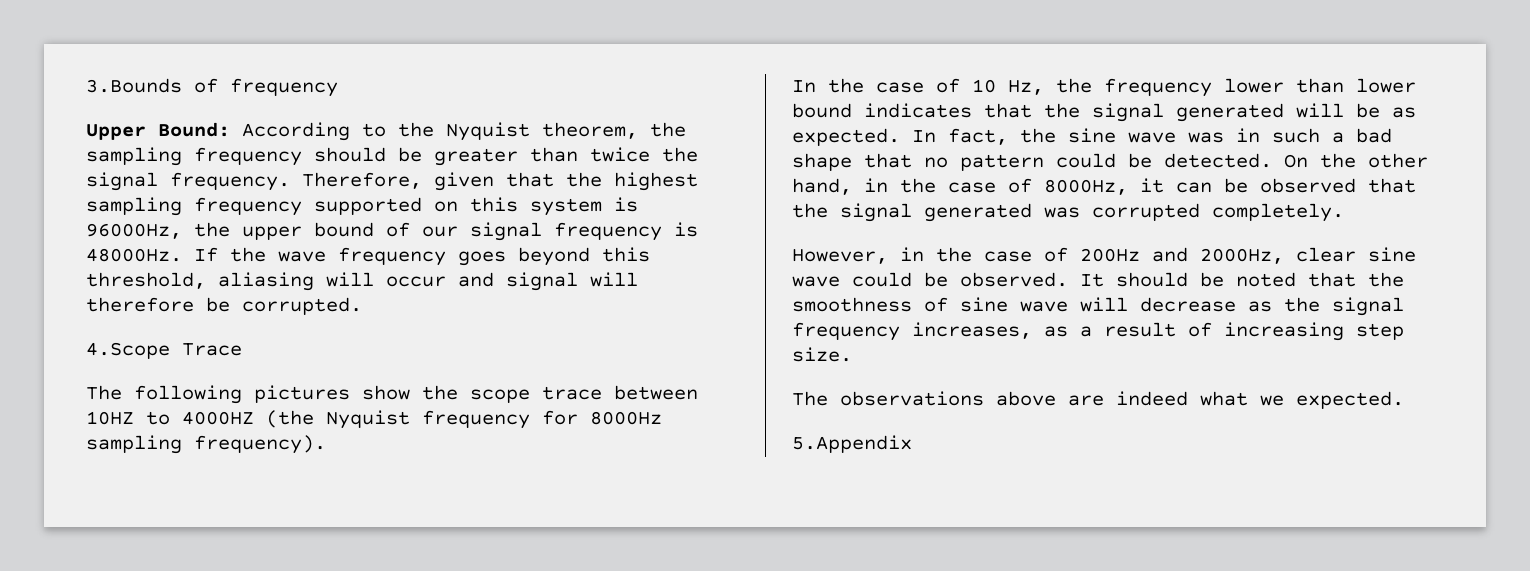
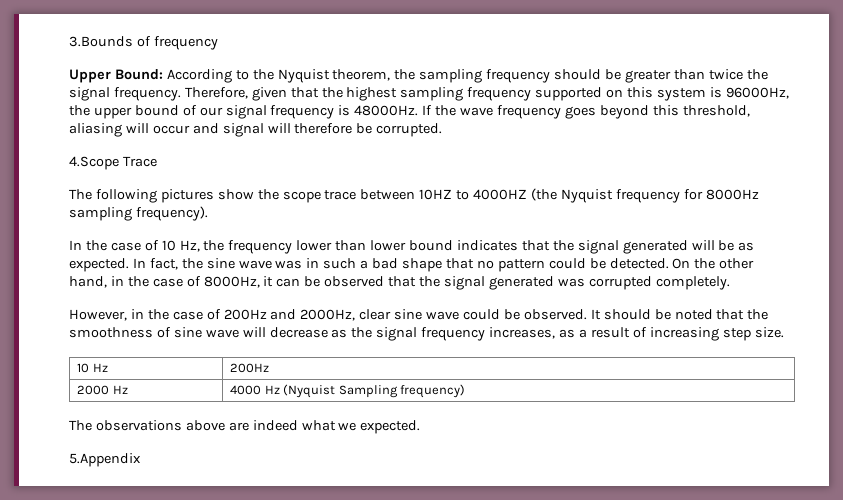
+ 10 Hz | 200Hz
+ 2000 Hz | 4000 Hz (Nyquist Sampling frequency)

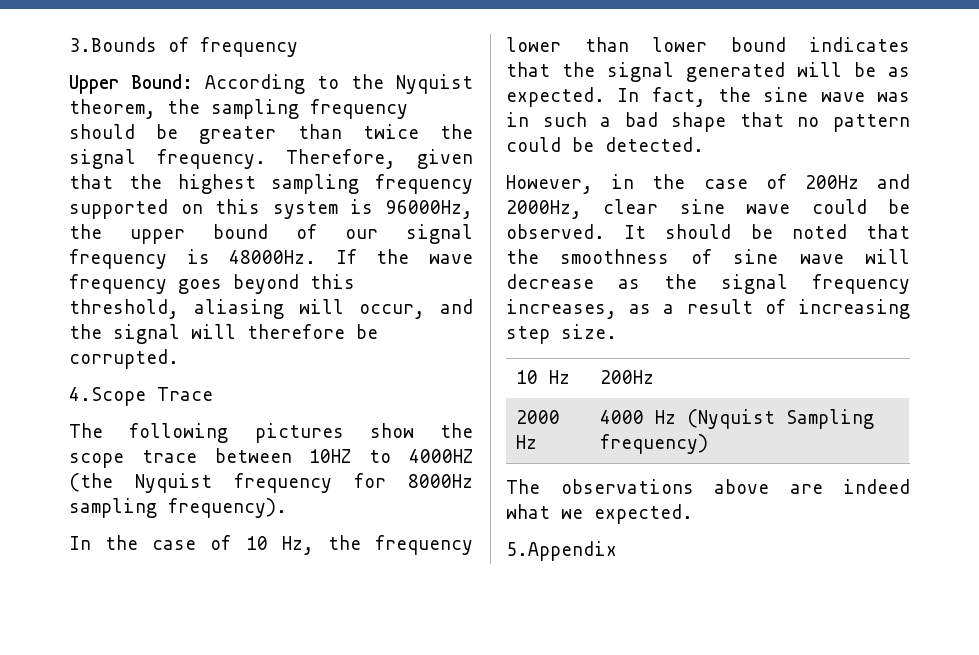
- If the wave frequency goes beyond this threshold, aliasing will occur and signal will therefore be corrupted.
+ If the wave frequency goes beyond this threshold, aliasing will occur, and the signal will therefore be corrupted.
- On the other hand, in the case of 8000Hz, it can be observed that the signal generated was corrupted completely.

